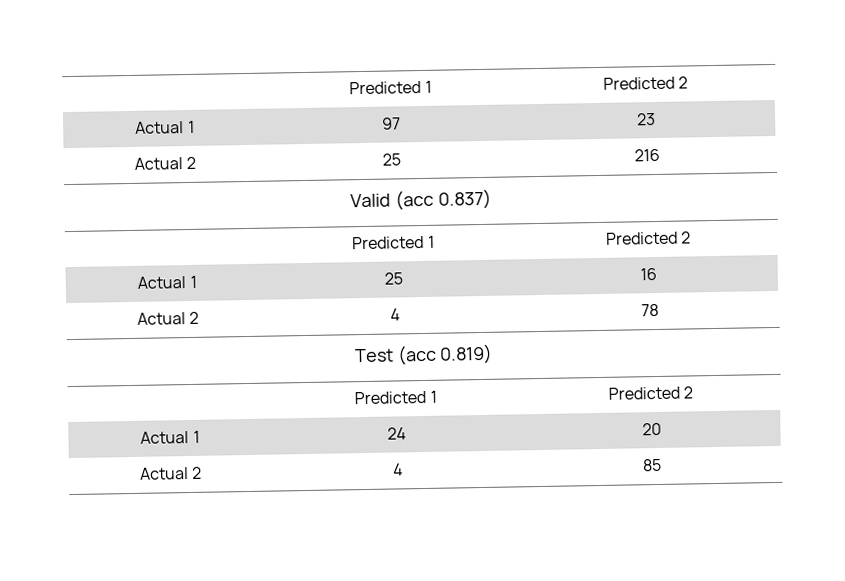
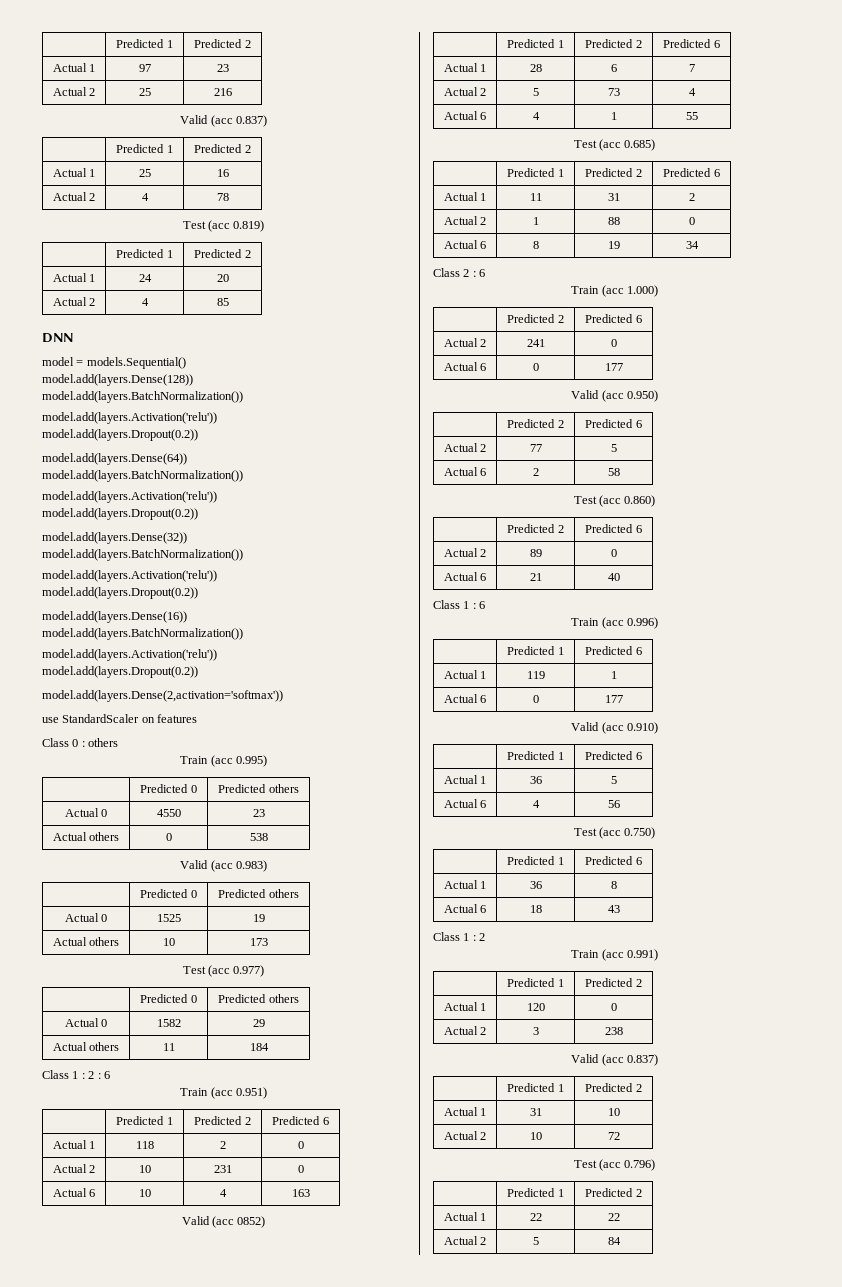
+ DNN
+ model = models.Sequential()
+ model.add(layers.Dense(128))
+ model.add(layers.BatchNormalization())
+ model.add(layers.Activation('relu'))
+ model.add(layers.Dropout(0.2))
+ model.add(layers.Dense(64))
+ model.add(layers.BatchNormalization())
+ model.add(layers.Activation('relu'))
+ model.add(layers.Dropout(0.2))
+ model.add(layers.Dense(32))
+ model.add(layers.BatchNormalization())
+ model.add(layers.Activation('relu'))
+ model.add(layers.Dropout(0.2))
+ model.add(layers.Dense(16))
+ model.add(layers.BatchNormalization())
+ model.add(layers.Activation('relu'))
+ model.add(layers.Dropout(0.2))
+ model.add(layers.Dense(2,activation='softmax'))
+ use StandardScaler on features
+ Class 0 : others
+ Train (acc 0.995)
+ | Predicted 0 | Predicted others
+ Actual 0 | 4550 | 23
+ Actual others | 0 | 538
+ Valid (acc 0.983)
+ | Predicted 0 | Predicted others
+ Actual 0 | 1525 | 19
+ Actual others | 10 | 173
+ Test (acc 0.977)
+ | Predicted 0 | Predicted others
+ Actual 0 | 1582 | 29
+ Actual others | 11 | 184
+ Class 1 : 2 : 6
+ Train (acc 0.951)
+ | Predicted 1 | Predicted 2 | Predicted 6
+ Actual 1 | 118 | 2 | 0
+ Actual 2 | 10 | 231 | 0
+ Actual 6 | 10 | 4 | 163
+ Valid (acc 0852)
+ | Predicted 1 | Predicted 2 | Predicted 6
+ Actual 1 | 28 | 6 | 7
+ Actual 2 | 5 | 73 | 4
+ Actual 6 | 4 | 1 | 55
+ Test (acc 0.685)
+ | Predicted 1 | Predicted 2 | Predicted 6
+ Actual 1 | 11 | 31 | 2
+ Actual 2 | 1 | 88 | 0
+ Actual 6 | 8 | 19 | 34
+ Class 2 : 6
+ Train (acc 1.000)
+ | Predicted 2 | Predicted 6
+ Actual 2 | 241 | 0
+ Actual 6 | 0 | 177
+ Valid (acc 0.950)
+ | Predicted 2 | Predicted 6
+ Actual 2 | 77 | 5
+ Actual 6 | 2 | 58
+ Test (acc 0.860)
+ | Predicted 2 | Predicted 6
+ Actual 2 | 89 | 0
+ Actual 6 | 21 | 40
+ Class 1 : 6
+ Train (acc 0.996)
+ | Predicted 1 | Predicted 6
+ Actual 1 | 119 | 1
+ Actual 6 | 0 | 177
+ Valid (acc 0.910)
+ | Predicted 1 | Predicted 6
+ Actual 1 | 36 | 5
+ Actual 6 | 4 | 56
+ Test (acc 0.750)
+ | Predicted 1 | Predicted 6
+ Actual 1 | 36 | 8
+ Actual 6 | 18 | 43
+ Class 1 : 2
+ Train (acc 0.991)
+ | Predicted 1 | Predicted 2
+ Actual 1 | 120 | 0
+ Actual 2 | 3 | 238
+ Valid (acc 0.837)
+ | Predicted 1 | Predicted 2
+ Actual 1 | 31 | 10
+ Actual 2 | 10 | 72
+ Test (acc 0.796)
+ | Predicted 1 | Predicted 2
+ Actual 1 | 22 | 22
+ Actual 2 | 5 | 84

